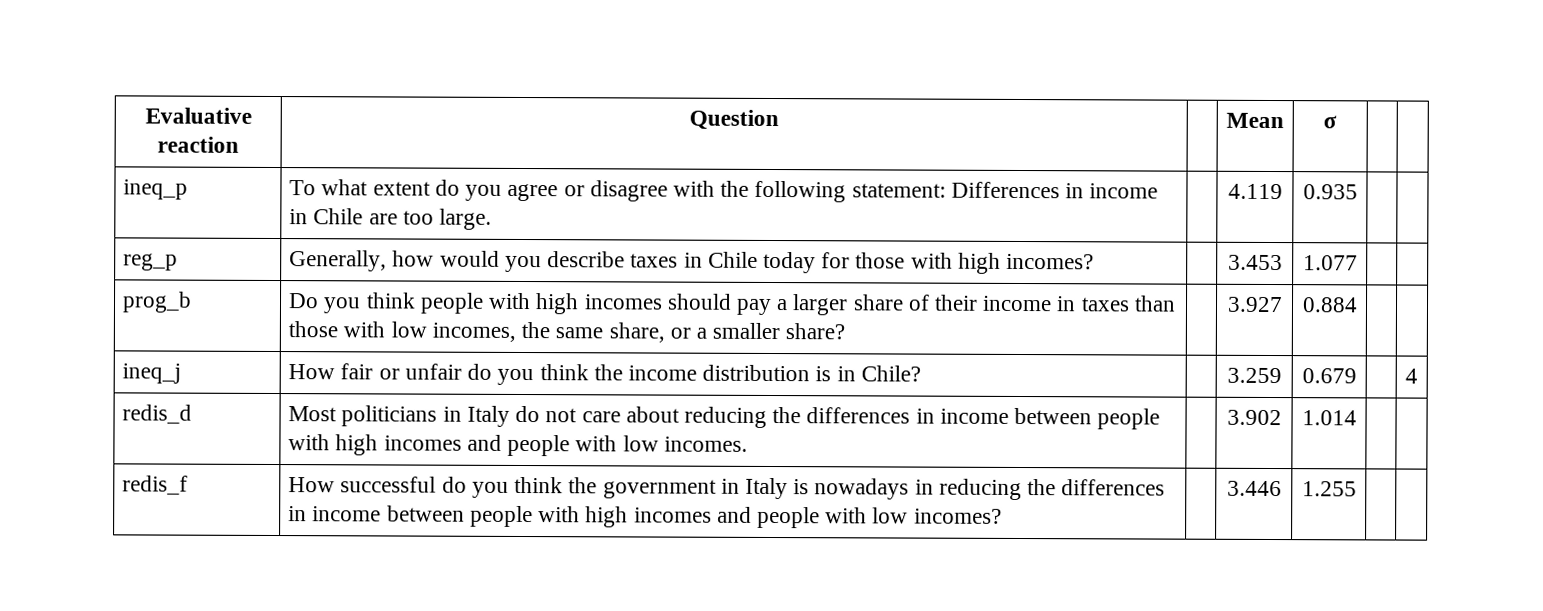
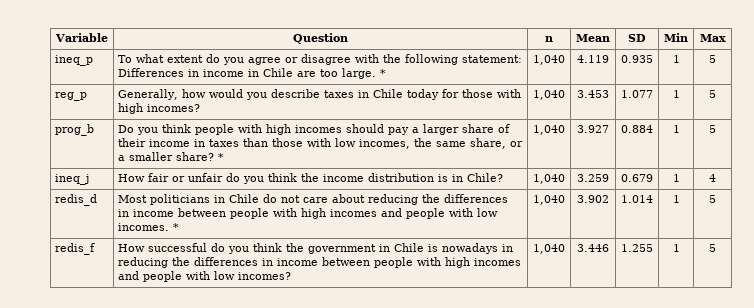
- Evaluative reaction | Question | | Mean | σ | |
+ Variable | Question | n | Mean | SD | Min | Max
- ineq_p | To what extent do you agree or disagree with the following statement: Differences in income in Chile are too large. | | 4.119 | 0.935 | |
+ ineq_p | To what extent do you agree or disagree with the following statement: Differences in income in Chile are too large. * | 1,040 | 4.119 | 0.935 | 1 | 5
- reg_p | Generally, how would you describe taxes in Chile today for those with high incomes? | | 3.453 | 1.077 | |
+ reg_p | Generally, how would you describe taxes in Chile today for those with high incomes? | 1,040 | 3.453 | 1.077 | 1 | 5
- prog_b | Do you think people with high incomes should pay a larger share of their income in taxes than those with low incomes, the same share, or a smaller share? | | 3.927 | 0.884 | |
+ prog_b | Do you think people with high incomes should pay a larger share of their income in taxes than those with low incomes, the same share, or a smaller share? * | 1,040 | 3.927 | 0.884 | 1 | 5
- ineq_j | How fair or unfair do you think the income distribution is in Chile? | | 3.259 | 0.679 | | 4
+ ineq_j | How fair or unfair do you think the income distribution is in Chile? | 1,040 | 3.259 | 0.679 | 1 | 4
- redis_d | Most politicians in Italy do not care about reducing the differences in income between people with high incomes and people with low incomes. | | 3.902 | 1.014 | |
+ redis_d | Most politicians in Chile do not care about reducing the differences in income between people with high incomes and people with low incomes. * | 1,040 | 3.902 | 1.014 | 1 | 5
- redis_f | How successful do you think the government in Italy is nowadays in reducing the differences in income between people with high incomes and people with low incomes? | | 3.446 | 1.255 | |
+ redis_f | How successful do you think the government in Chile is nowadays in reducing the differences in income between people with high incomes and people with low incomes? | 1,040 | 3.446 | 1.255 | 1 | 5

